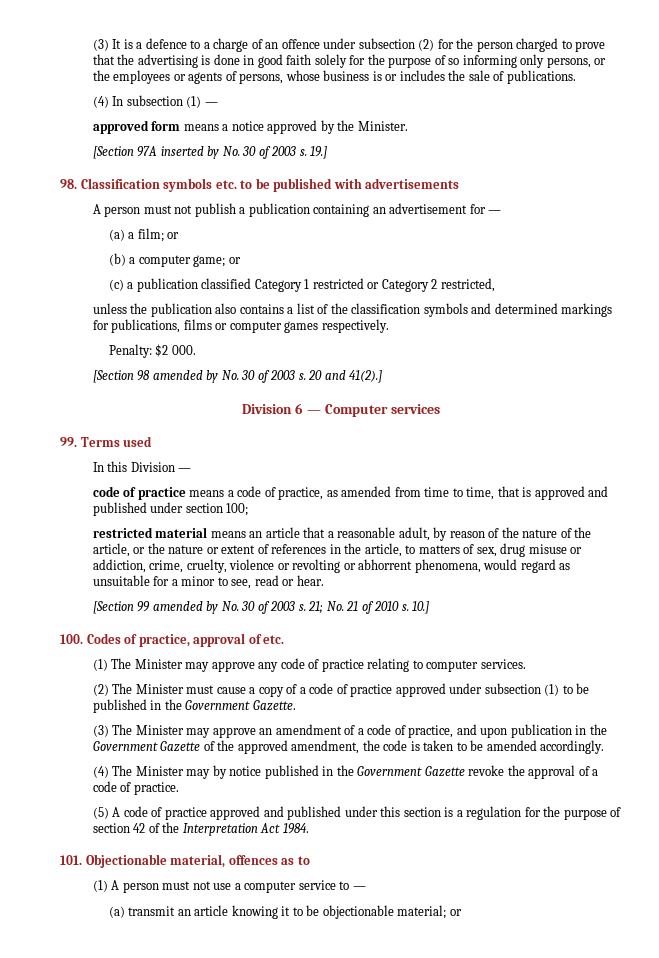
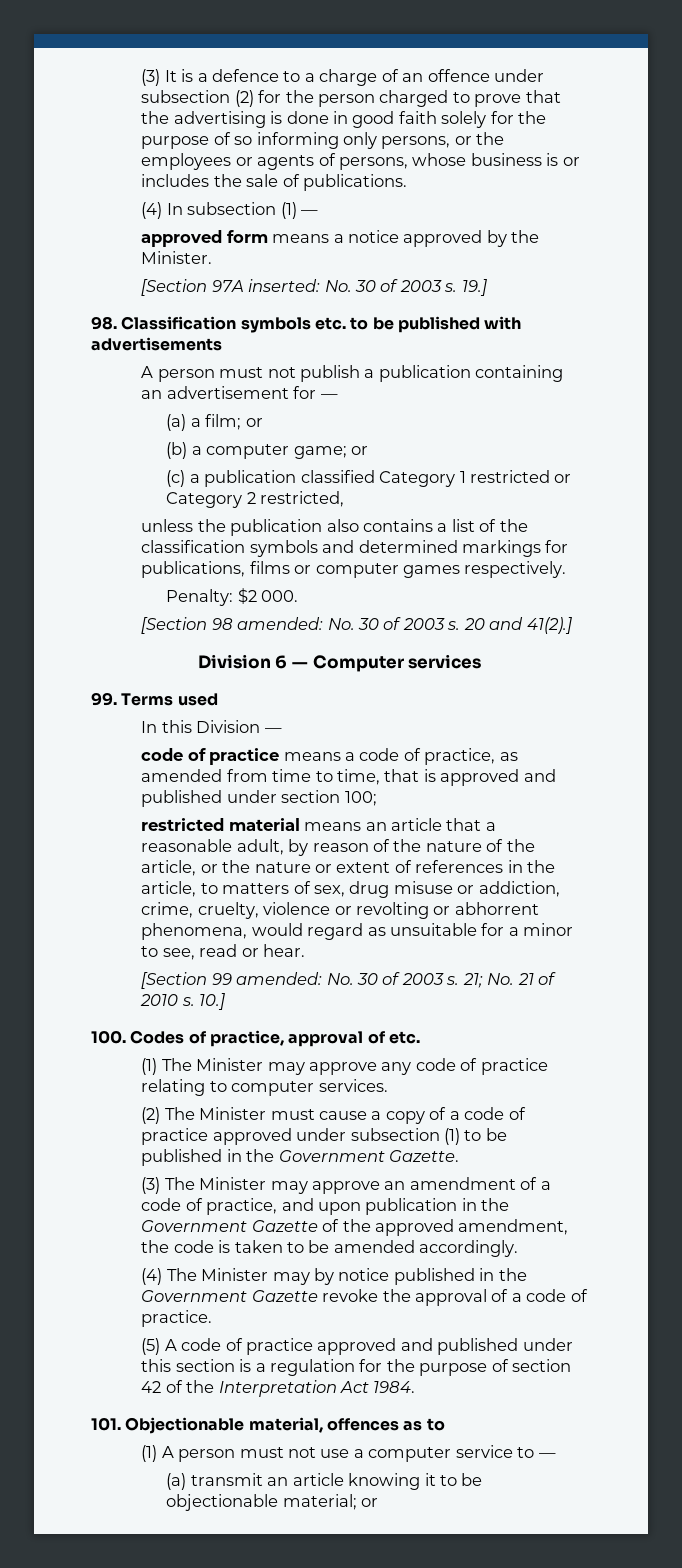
- [Section 97A inserted by No. 30 of 2003 s.
+ [Section 97A inserted: No. 30 of 2003 s.
- [Section 98 amended by No. 30 of 2003 s.
+ [Section 98 amended: No. 30 of 2003 s.
- [Section 99 amended by No. 30 of 2003 s.
+ [Section 99 amended: No. 30 of 2003 s.

